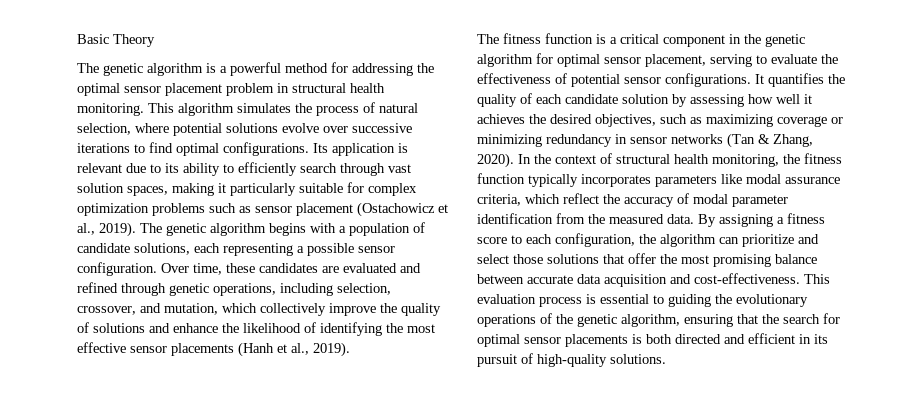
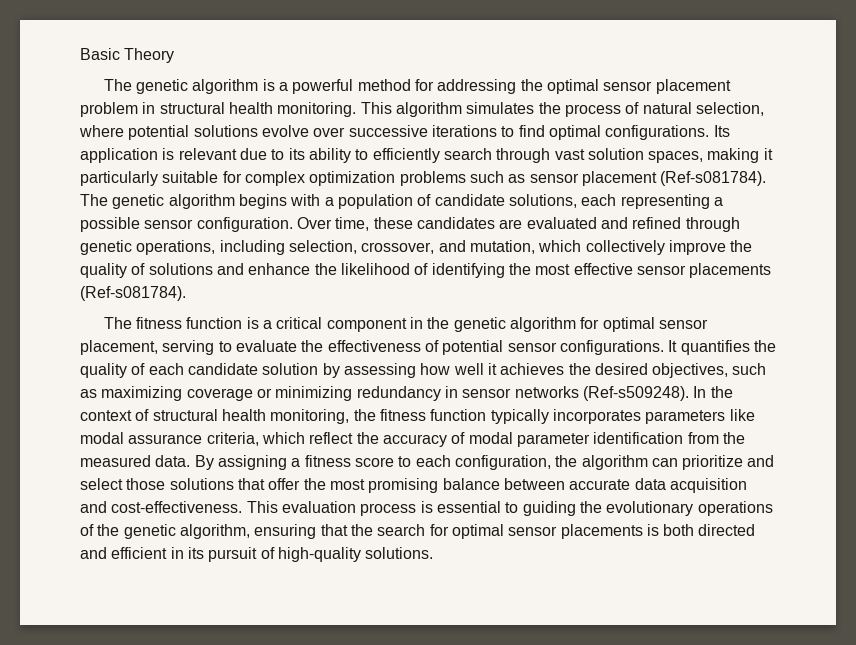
- Its application is relevant due to its ability to efficiently search through vast solution spaces, making it particularly suitable for complex optimization problems such as sensor placement (Ostachowicz et al., 2019).
+ Its application is relevant due to its ability to efficiently search through vast solution spaces, making it particularly suitable for complex optimization problems such as sensor placement (Ref-s081784).
- Over time, these candidates are evaluated and refined through genetic operations, including selection, crossover, and mutation, which collectively improve the quality of solutions and enhance the likelihood of identifying the most effective sensor placements (Hanh et al., 2019).
+ Over time, these candidates are evaluated and refined through genetic operations, including selection, crossover, and mutation, which collectively improve the quality of solutions and enhance the likelihood of identifying the most effective sensor placements (Ref-s081784).
- It quantifies the quality of each candidate solution by assessing how well it achieves the desired objectives, such as maximizing coverage or minimizing redundancy in sensor networks (Tan & Zhang, 2020).
+ It quantifies the quality of each candidate solution by assessing how well it achieves the desired objectives, such as maximizing coverage or minimizing redundancy in sensor networks (Ref-s509248).

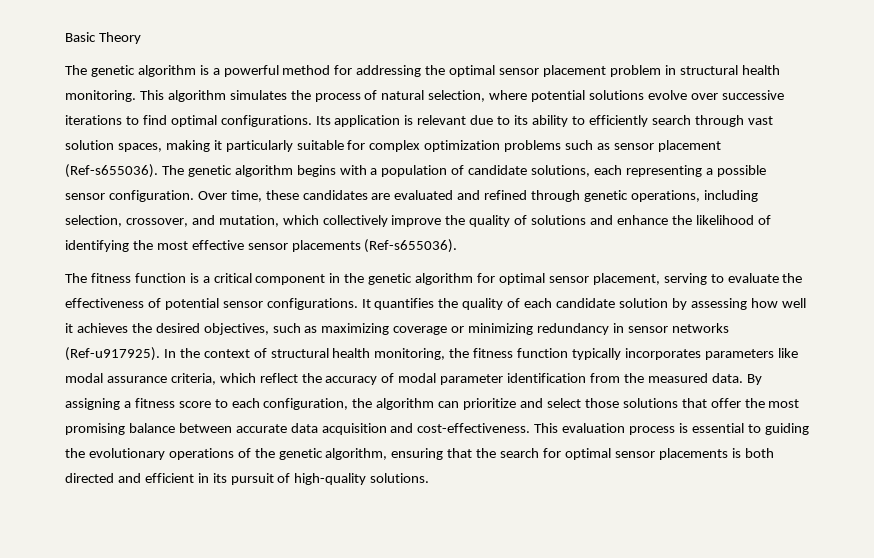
- Its application is relevant due to its ability to efficiently search through vast solution spaces, making it particularly suitable for complex optimization problems such as sensor placement (Ref-s081784).
+ Its application is relevant due to its ability to efficiently search through vast solution spaces, making it particularly suitable for complex optimization problems such as sensor placement (Ref-s655036).
- Over time, these candidates are evaluated and refined through genetic operations, including selection, crossover, and mutation, which collectively improve the quality of solutions and enhance the likelihood of identifying the most effective sensor placements (Ref-s081784).
+ Over time, these candidates are evaluated and refined through genetic operations, including selection, crossover, and mutation, which collectively improve the quality of solutions and enhance the likelihood of identifying the most effective sensor placements (Ref-s655036).
- It quantifies the quality of each candidate solution by assessing how well it achieves the desired objectives, such as maximizing coverage or minimizing redundancy in sensor networks (Ref-s509248).
+ It quantifies the quality of each candidate solution by assessing how well it achieves the desired objectives, such as maximizing coverage or minimizing redundancy in sensor networks (Ref-u917925).

